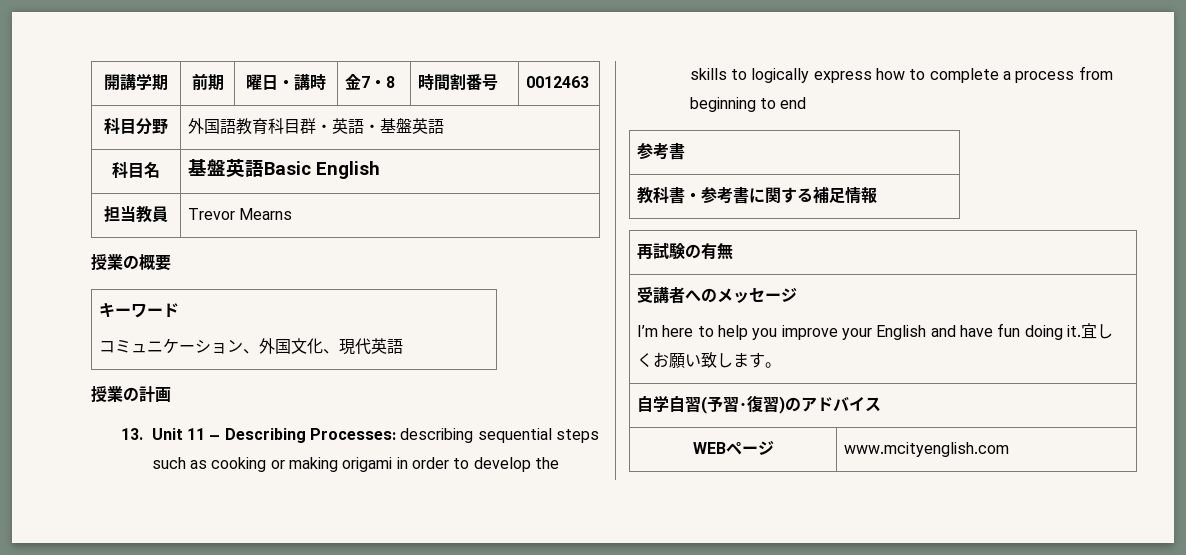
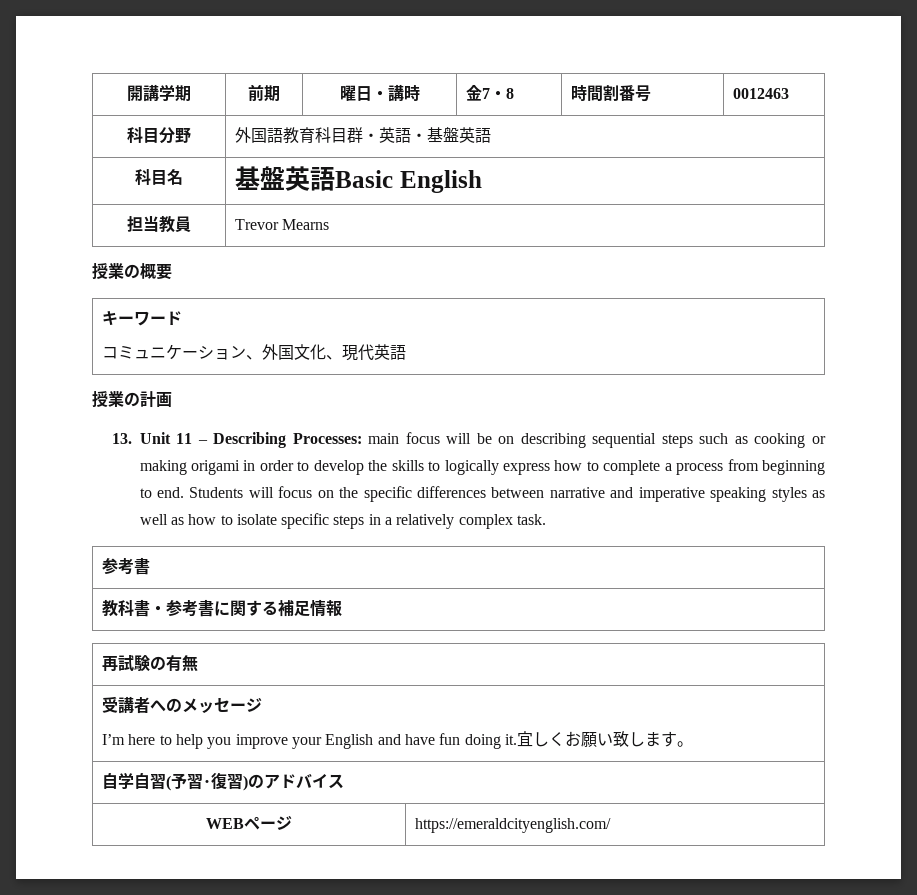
- 13. Unit 11 – Describing Processes: describing sequential steps such as cooking or making origami in order to develop the skills to logically express how to complete a process from beginning to end
+ 13. Unit 11 – Describing Processes: main focus will be on describing sequential steps such as cooking or making origami in order to develop the skills to logically express how to complete a process from beginning to end. Students will focus on the specific differences between narrative and imperative speaking styles as well as how to isolate specific steps in a relatively complex task.
- WEBページ | www.mcityenglish.com
+ WEBページ | https://emeraldcityenglish.com/

